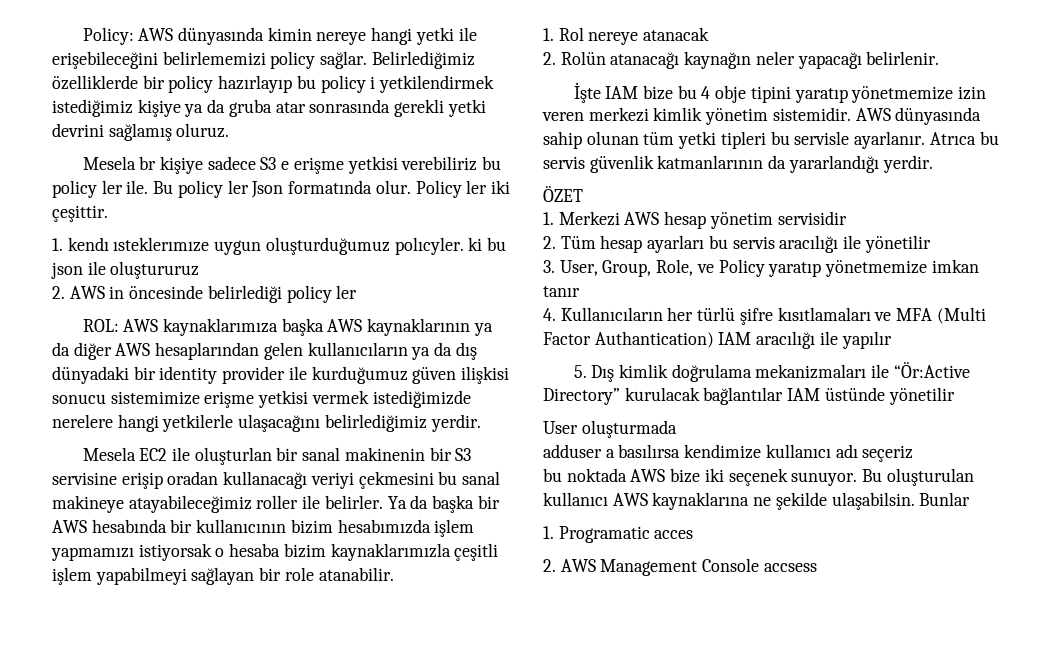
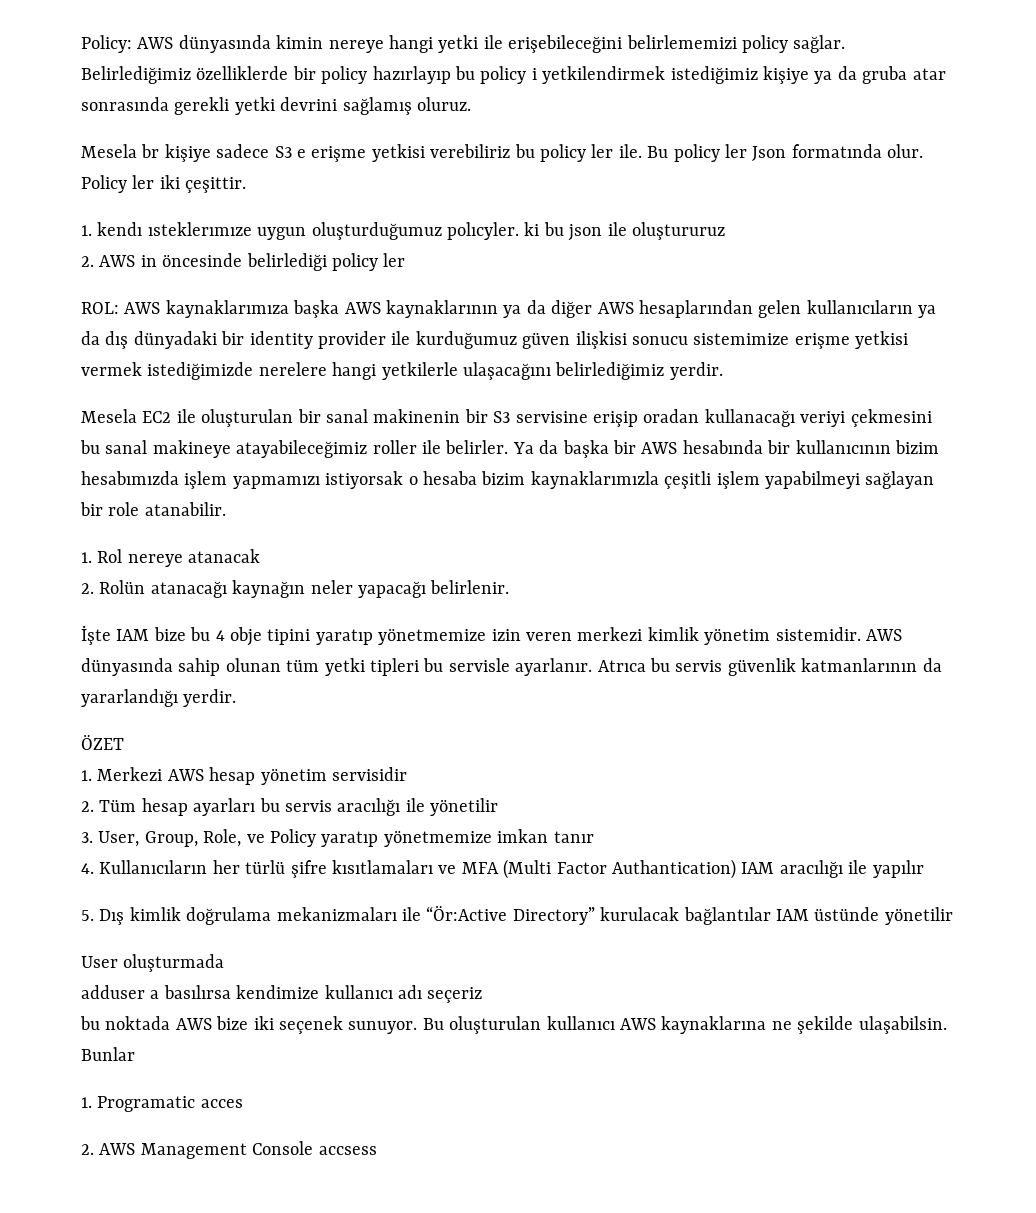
- Mesela EC2 ile oluşturlan bir sanal makinenin bir S3 servisine erişip oradan kullanacağı veriyi çekmesini bu sanal makineye atayabileceğimiz roller ile belirler.
+ Mesela EC2 ile oluşturulan bir sanal makinenin bir S3 servisine erişip oradan kullanacağı veriyi çekmesini bu sanal makineye atayabileceğimiz roller ile belirler.

